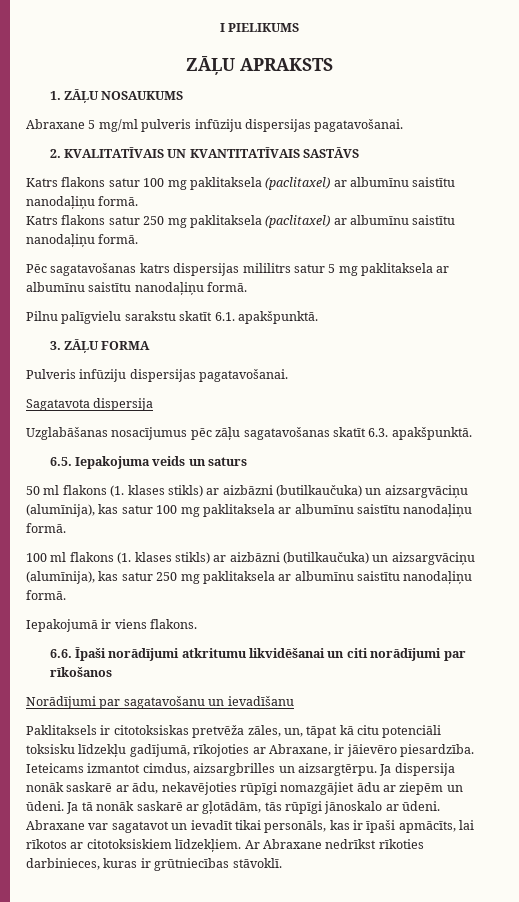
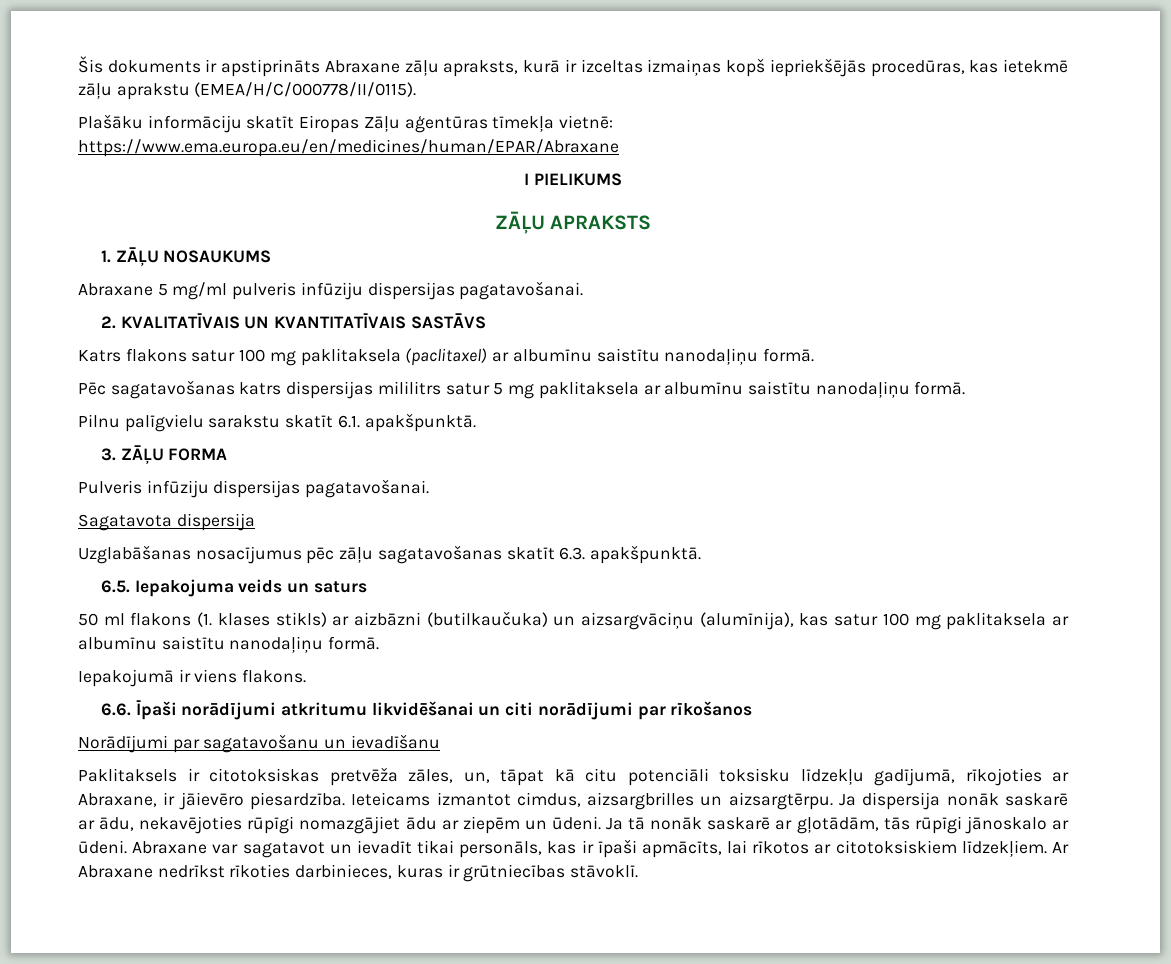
+ Šis dokuments ir apstiprināts Abraxane zāļu apraksts, kurā ir izceltas izmaiņas kopš iepriekšējās procedūras, kas ietekmē zāļu aprakstu (EMEA/H/C/000778/II/0115).
+ Plašāku informāciju skatīt Eiropas Zāļu aģentūras tīmekļa vietnē: https://www.ema.europa.eu/en/medicines/human/EPAR/Abraxane
- Katrs flakons satur 250 mg paklitaksela (paclitaxel) ar albumīnu saistītu nanodaļiņu formā.
- 100 ml flakons (1. klases stikls) ar aizbāzni (butilkaučuka) un aizsargvāciņu (alumīnija), kas satur 250 mg paklitaksela ar albumīnu saistītu nanodaļiņu formā.

